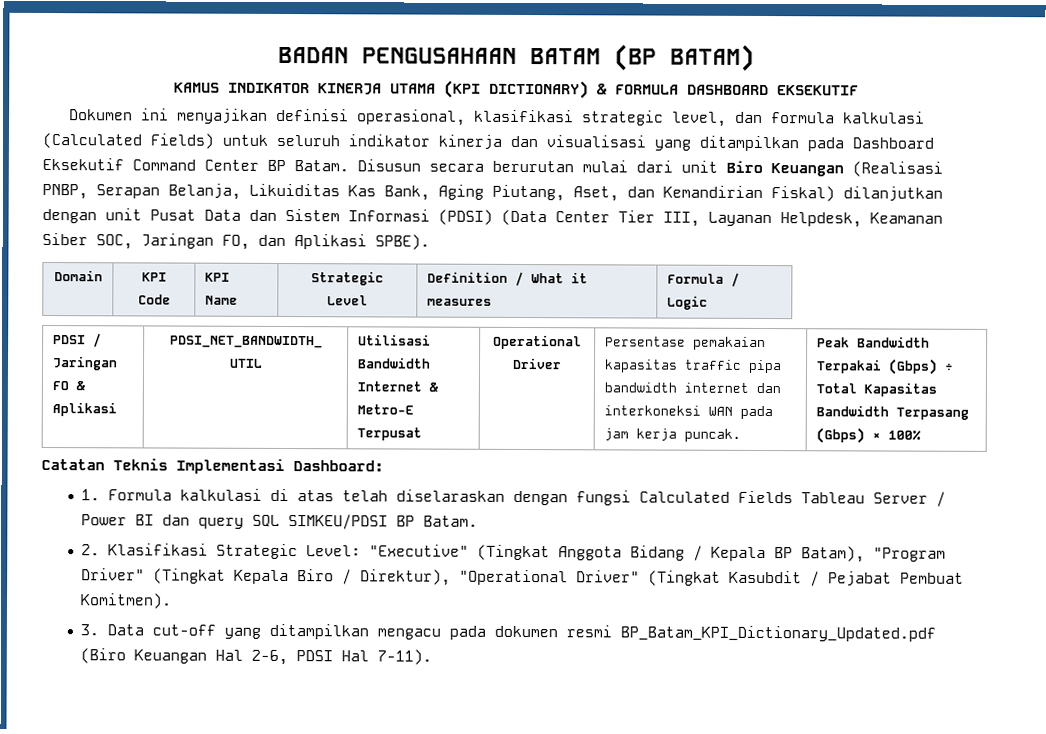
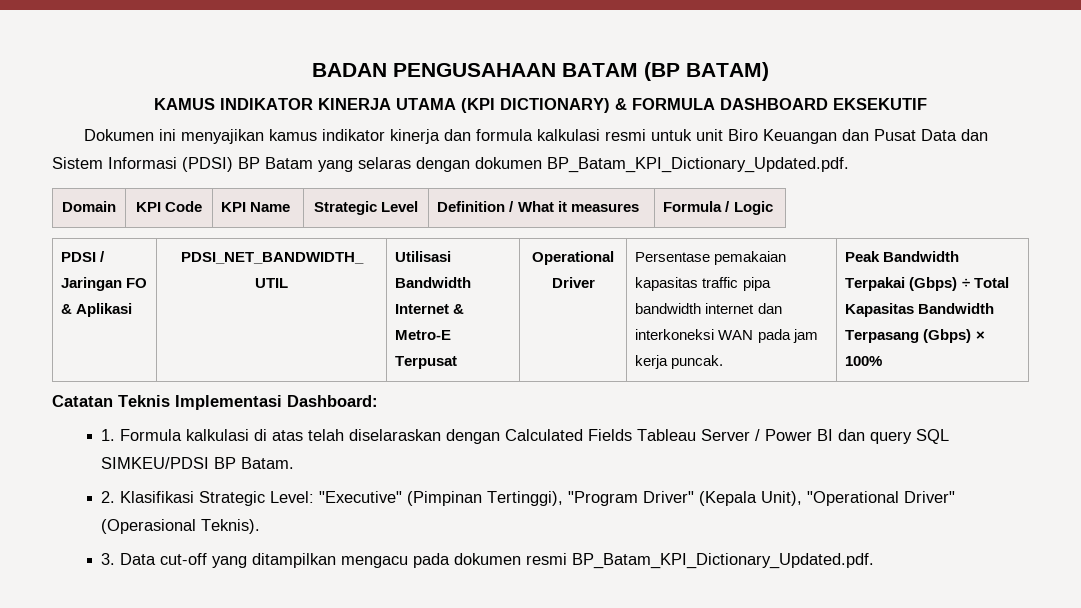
- Dokumen ini menyajikan definisi operasional, klasifikasi strategic level, dan formula kalkulasi (Calculated Fields) untuk seluruh indikator kinerja dan visualisasi yang ditampilkan pada Dashboard Eksekutif Command Center BP Batam. Disusun secara berurutan mulai dari unit Biro Keuangan (Realisasi PNBP, Serapan Belanja, Likuiditas Kas Bank, Aging Piutang, Aset, dan Kemandirian Fiskal) dilanjutkan dengan unit Pusat Data dan Sistem Informasi (PDSI) (Data Center Tier III, Layanan Helpdesk, Keamanan Siber SOC, Jaringan FO, dan Aplikasi SPBE).
+ Dokumen ini menyajikan kamus indikator kinerja dan formula kalkulasi resmi untuk unit Biro Keuangan dan Pusat Data dan Sistem Informasi (PDSI) BP Batam yang selaras dengan dokumen BP_Batam_KPI_Dictionary_Updated.pdf.
- 1. Formula kalkulasi di atas telah diselaraskan dengan fungsi Calculated Fields Tableau Server / Power BI dan query SQL SIMKEU/PDSI BP Batam.
+ 1. Formula kalkulasi di atas telah diselaraskan dengan Calculated Fields Tableau Server / Power BI dan query SQL SIMKEU/PDSI BP Batam.
- 2. Klasifikasi Strategic Level: "Executive" (Tingkat Anggota Bidang / Kepala BP Batam), "Program Driver" (Tingkat Kepala Biro / Direktur), "Operational Driver" (Tingkat Kasubdit / Pejabat Pembuat Komitmen).
+ 2. Klasifikasi Strategic Level: "Executive" (Pimpinan Tertinggi), "Program Driver" (Kepala Unit), "Operational Driver" (Operasional Teknis).
- 3. Data cut-off yang ditampilkan mengacu pada dokumen resmi BP_Batam_KPI_Dictionary_Updated.pdf (Biro Keuangan Hal 2-6, PDSI Hal 7-11).
+ 3. Data cut-off yang ditampilkan mengacu pada dokumen resmi BP_Batam_KPI_Dictionary_Updated.pdf.

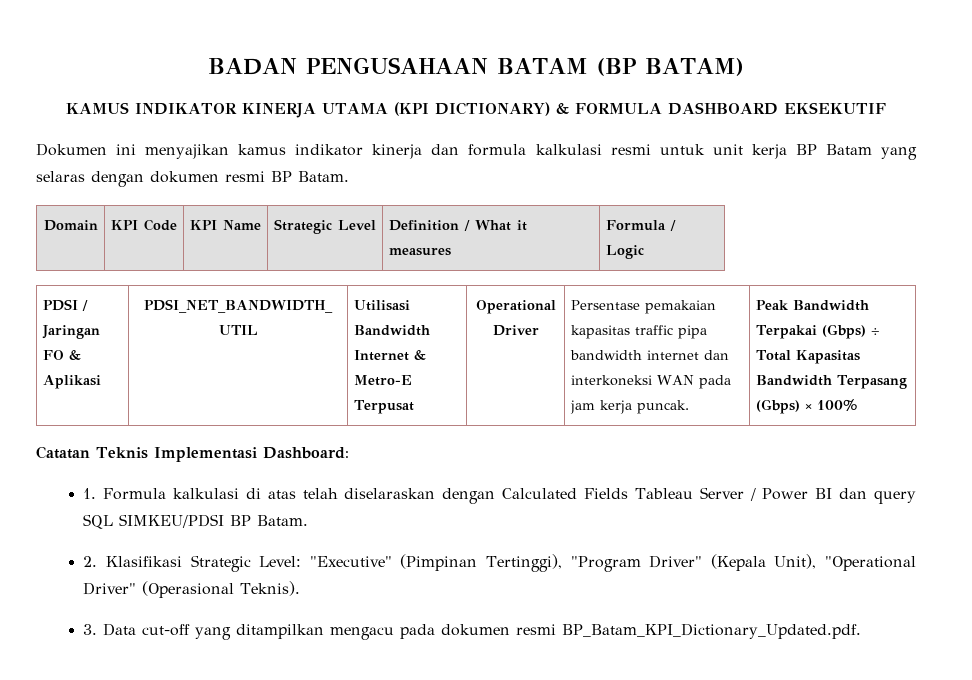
- Dokumen ini menyajikan kamus indikator kinerja dan formula kalkulasi resmi untuk unit Biro Keuangan dan Pusat Data dan Sistem Informasi (PDSI) BP Batam yang selaras dengan dokumen BP_Batam_KPI_Dictionary_Updated.pdf.
+ Dokumen ini menyajikan kamus indikator kinerja dan formula kalkulasi resmi untuk unit kerja BP Batam yang selaras dengan dokumen resmi BP Batam.

